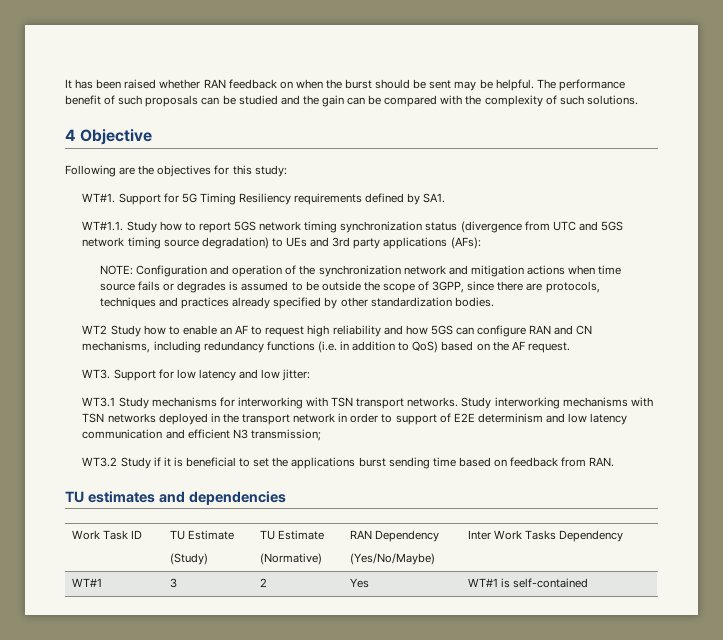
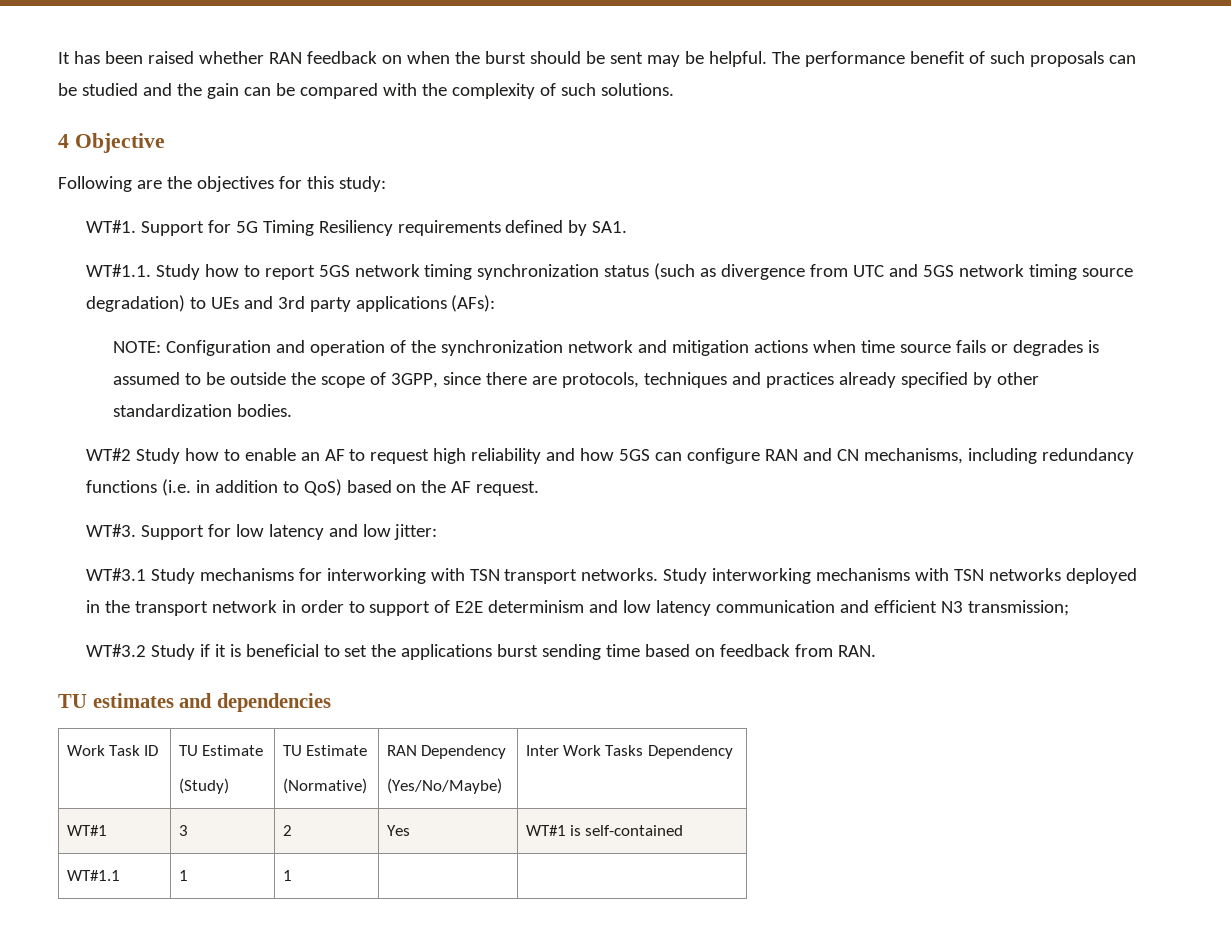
- WT#1.1. Study how to report 5GS network timing synchronization status (divergence from UTC and 5GS network timing source degradation) to UEs and 3rd party applications (AFs):
+ WT#1.1. Study how to report 5GS network timing synchronization status (such as divergence from UTC and 5GS network timing source degradation) to UEs and 3rd party applications (AFs):
- WT2 Study how to enable an AF to request high reliability and how 5GS can configure RAN and CN mechanisms, including redundancy functions (i.e. in addition to QoS) based on the AF request.
+ WT#2 Study how to enable an AF to request high reliability and how 5GS can configure RAN and CN mechanisms, including redundancy functions (i.e. in addition to QoS) based on the AF request.
- WT3. Support for low latency and low jitter:
+ WT#3. Support for low latency and low jitter:
- WT3.1 Study mechanisms for interworking with TSN transport networks.
+ WT#3.1 Study mechanisms for interworking with TSN transport networks.
- WT3.2 Study if it is beneficial to set the applications burst sending time based on feedback from RAN.
+ WT#3.2 Study if it is beneficial to set the applications burst sending time based on feedback from RAN.
+ WT#1.1 | 1 | 1 | |

